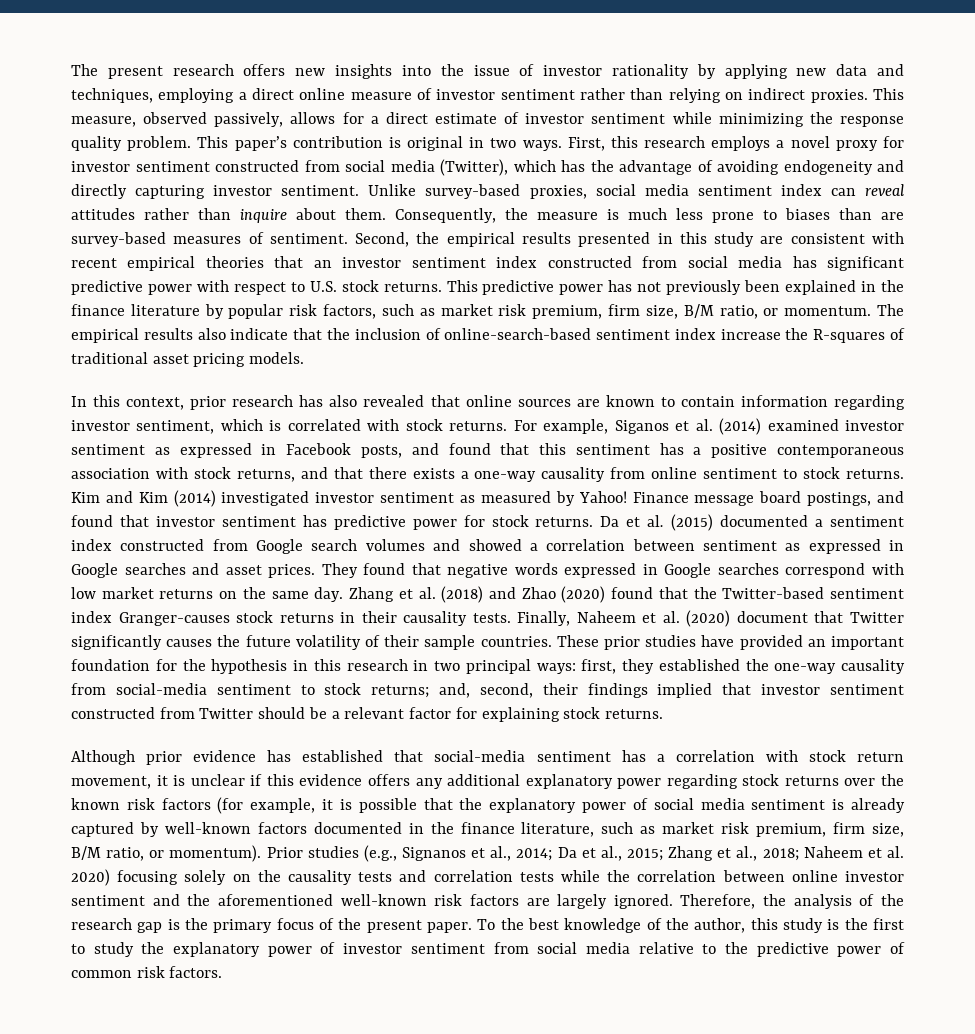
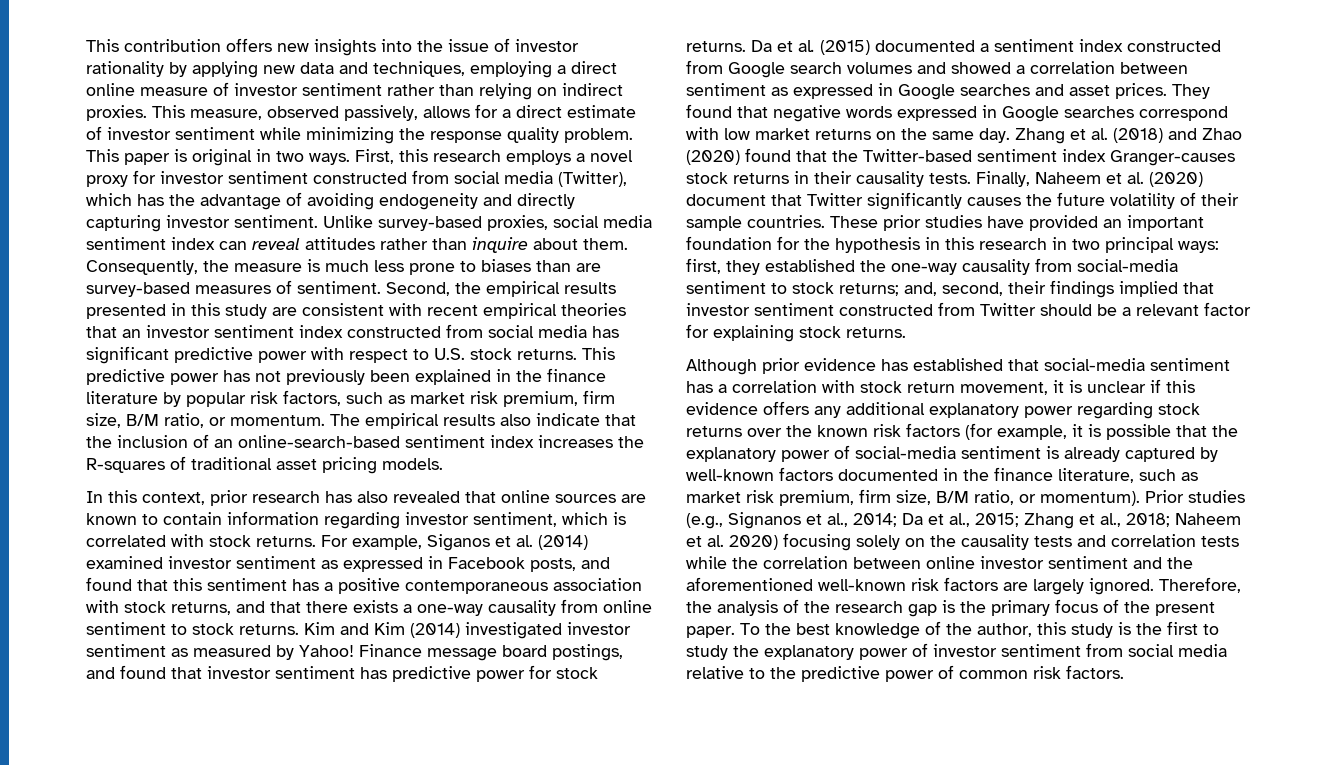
- The present research offers new insights into the issue of investor rationality by applying new data and techniques, employing a direct online measure of investor sentiment rather than relying on indirect proxies.
+ This contribution offers new insights into the issue of investor rationality by applying new data and techniques, employing a direct online measure of investor sentiment rather than relying on indirect proxies.
- This paper’s contribution is original in two ways.
+ This paper is original in two ways.
- The empirical results also indicate that the inclusion of online-search-based sentiment index increase the R-squares of traditional asset pricing models.
+ The empirical results also indicate that the inclusion of an online-search-based sentiment index increases the R-squares of traditional asset pricing models.
- Although prior evidence has established that social-media sentiment has a correlation with stock return movement, it is unclear if this evidence offers any additional explanatory power regarding stock returns over the known risk factors (for example, it is possible that the explanatory power of social media sentiment is already captured by well-known factors documented in the finance literature, such as market risk premium, firm size, B/M ratio, or momentum).
+ Although prior evidence has established that social-media sentiment has a correlation with stock return movement, it is unclear if this evidence offers any additional explanatory power regarding stock returns over the known risk factors (for example, it is possible that the explanatory power of social-media sentiment is already captured by well-known factors documented in the finance literature, such as market risk premium, firm size, B/M ratio, or momentum).

